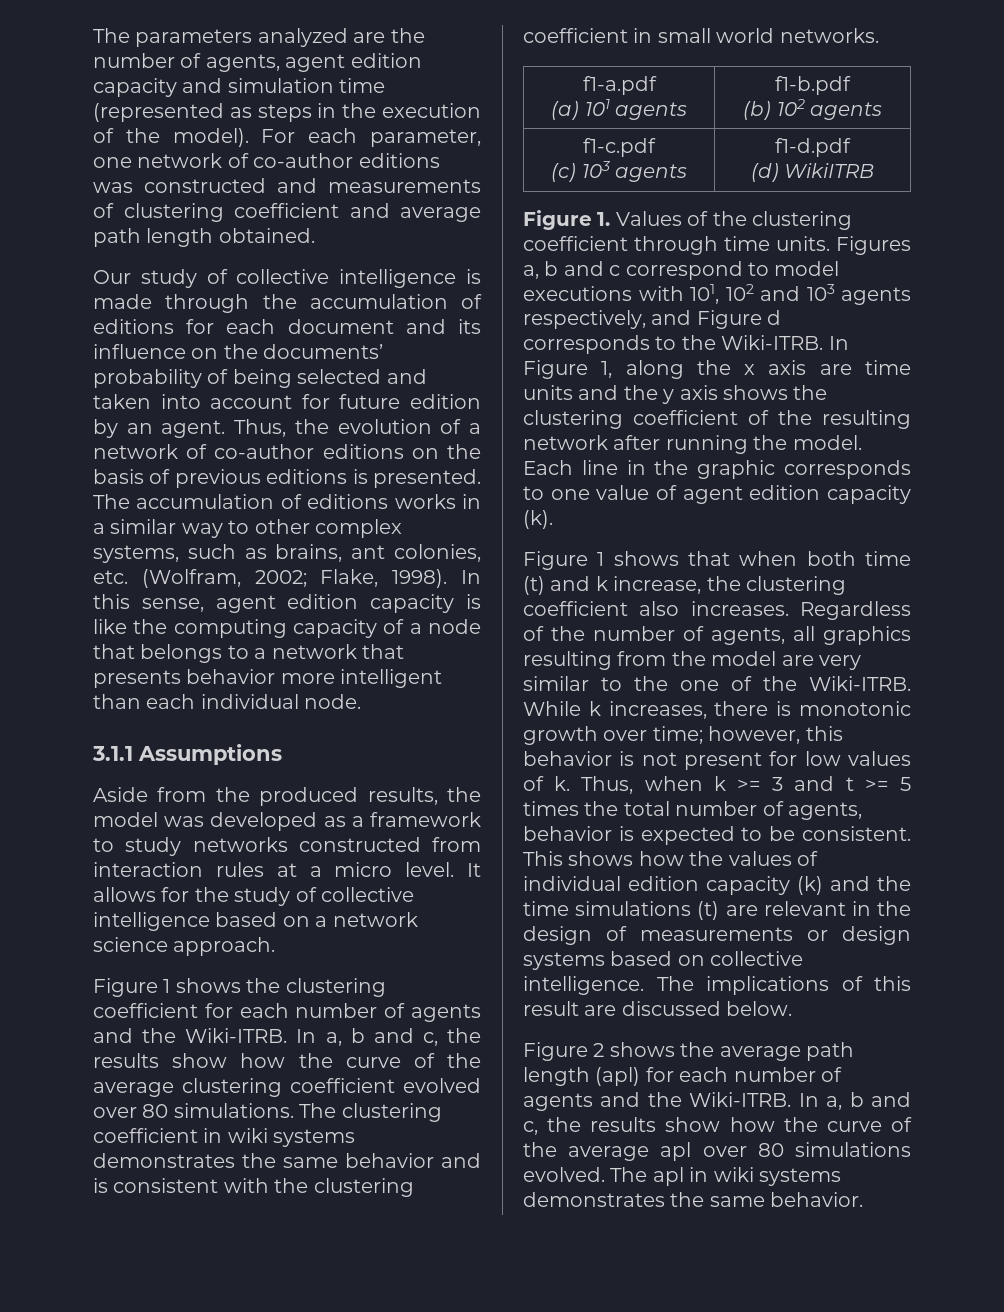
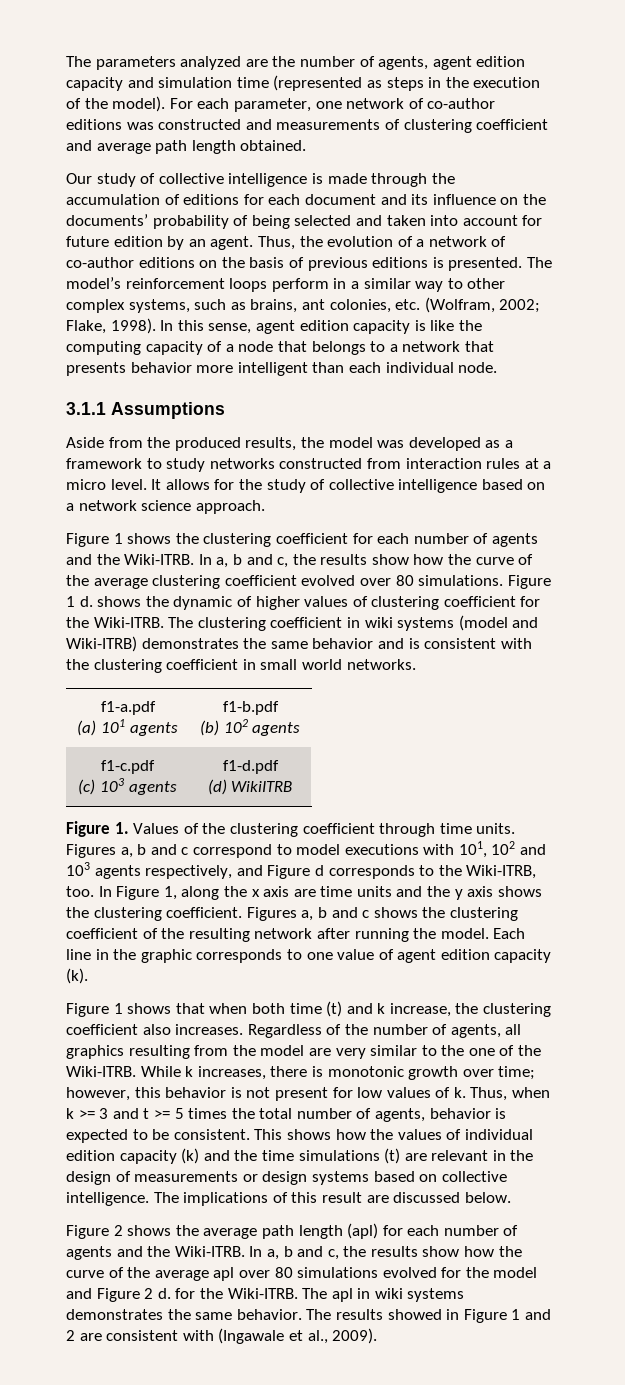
- The accumulation of editions works in a similar way to other complex systems, such as brains, ant colonies, etc. (Wolfram, 2002; Flake, 1998).
+ The model’s reinforcement loops perform in a similar way to other complex systems, such as brains, ant colonies, etc. (Wolfram, 2002; Flake, 1998).
+ Figure 1 d. shows the dynamic of higher values of clustering coefficient for the Wiki-ITRB.
- The clustering coefficient in wiki systems demonstrates the same behavior and is consistent with the clustering coefficient in small world networks.
+ The clustering coefficient in wiki systems (model and Wiki-ITRB) demonstrates the same behavior and is consistent with the clustering coefficient in small world networks.
- Figures a, b and c correspond to model executions with 101, 102 and 103 agents respectively, and Figure d corresponds to the Wiki-ITRB.
+ Figures a, b and c correspond to model executions with 101, 102 and 103 agents respectively, and Figure d corresponds to the Wiki-ITRB, too.
- In Figure 1, along the x axis are time units and the y axis shows the clustering coefficient of the resulting network after running the model.
+ In Figure 1, along the x axis are time units and the y axis shows the clustering coefficient. Figures a, b and c shows the clustering coefficient of the resulting network after running the model.
- In a, b and c, the results show how the curve of the average apl over 80 simulations evolved.
+ In a, b and c, the results show how the curve of the average apl over 80 simulations evolved for the model and Figure 2 d. for the Wiki-ITRB.
+ The results showed in Figure 1 and 2 are consistent with (Ingawale et al., 2009).

